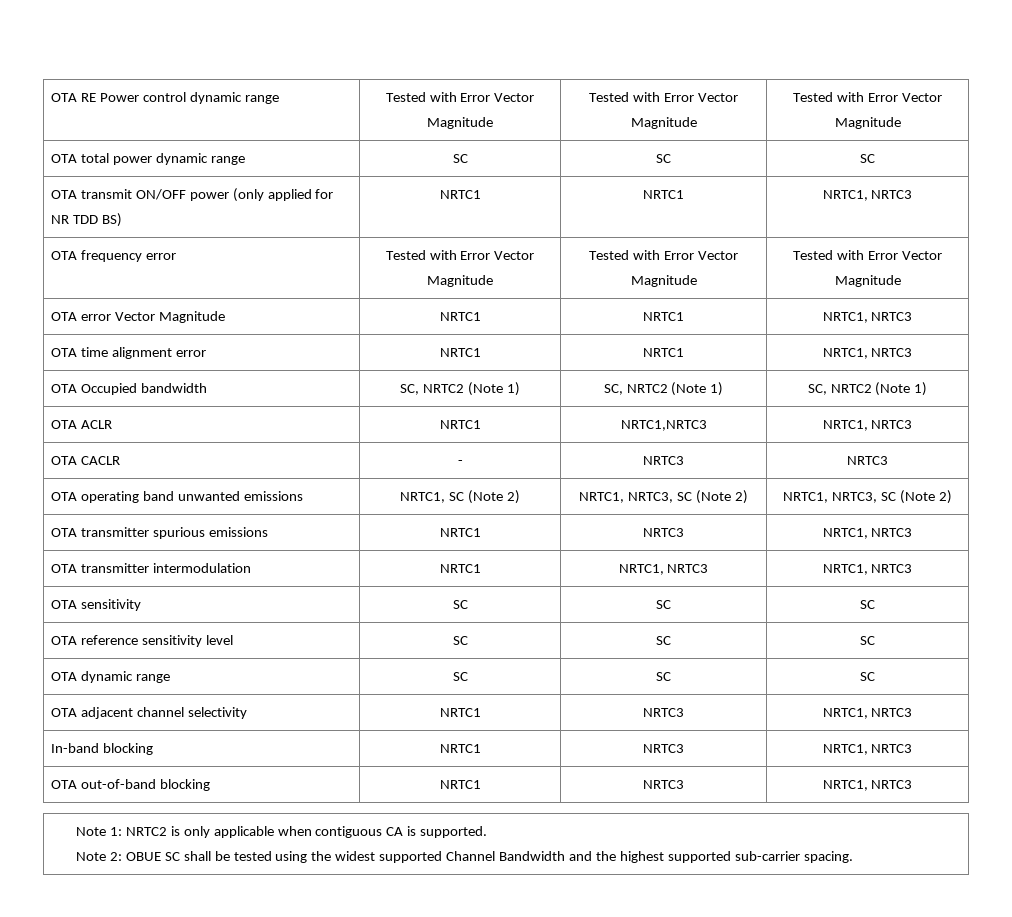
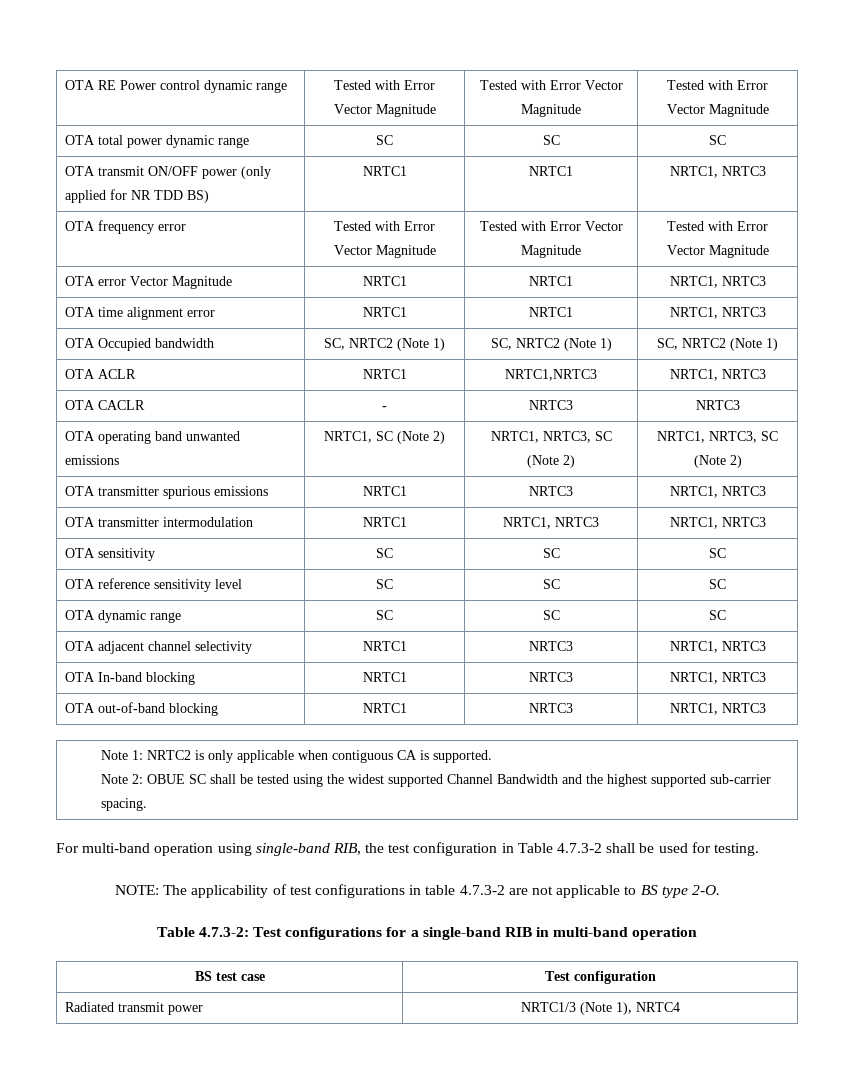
- In-band blocking | NRTC1 | NRTC3 | NRTC1, NRTC3
+ OTA In-band blocking | NRTC1 | NRTC3 | NRTC1, NRTC3
+ For multi-band operation using single-band RIB, the test configuration in Table 4.7.3-2 shall be used for testing.
+ NOTE: The applicability of test configurations in table 4.7.3-2 are not applicable to BS type 2-O.
+ Table 4.7.3-2: Test configurations for a single-band RIB in multi-band operation
+ BS test case | Test configuration
+ Radiated transmit power | NRTC1/3 (Note 1), NRTC4

